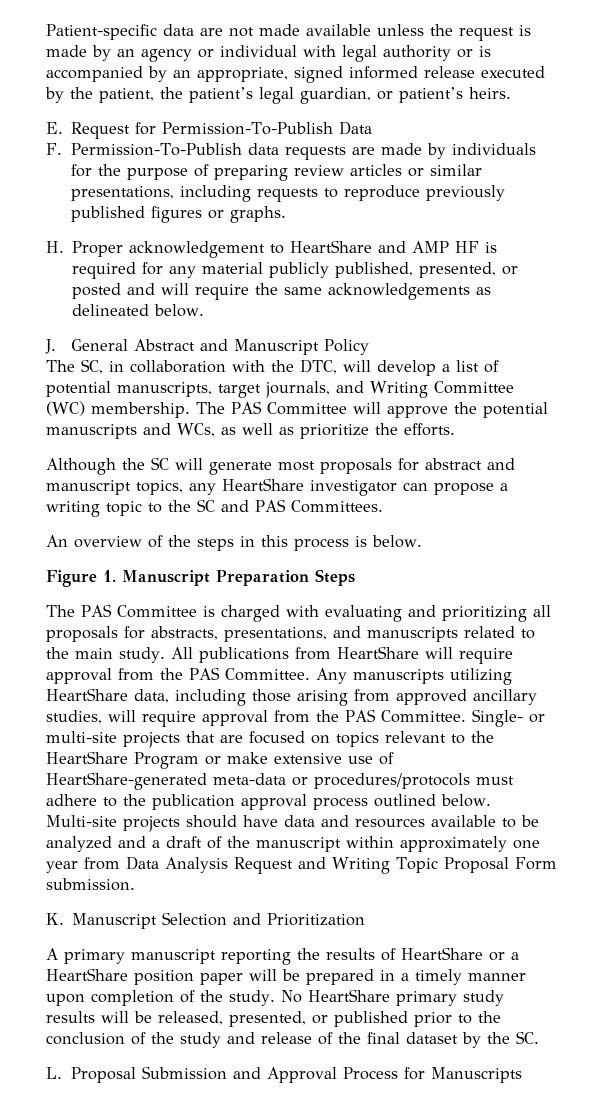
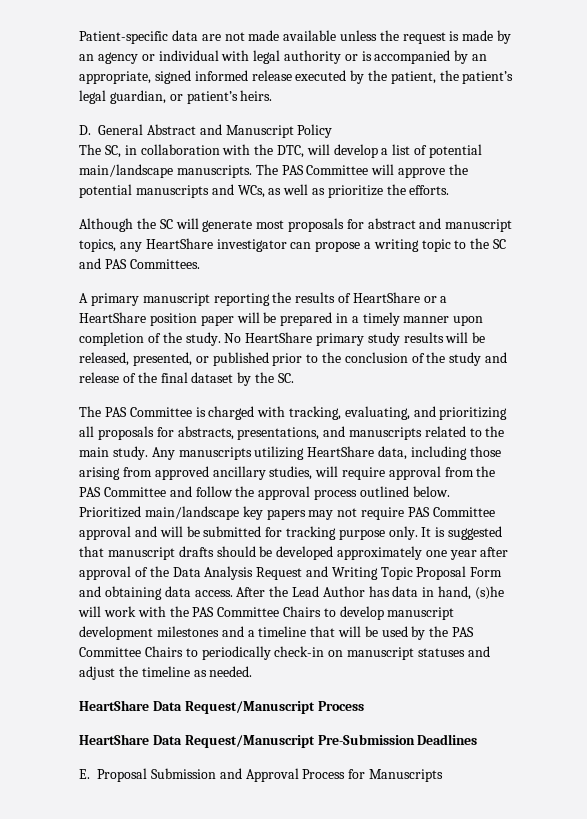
- E. Request for Permission-To-Publish Data
- F. Permission-To-Publish data requests are made by individuals for the purpose of preparing review articles or similar presentations, including requests to reproduce previously published figures or graphs.
- H. Proper acknowledgement to HeartShare and AMP HF is required for any material publicly published, presented, or posted and will require the same acknowledgements as delineated below.
- J. General Abstract and Manuscript Policy
+ D. General Abstract and Manuscript Policy
- The SC, in collaboration with the DTC, will develop a list of potential manuscripts, target journals, and Writing Committee (WC) membership.
+ The SC, in collaboration with the DTC, will develop a list of potential main/landscape manuscripts.
- An overview of the steps in this process is below.
- Figure 1. Manuscript Preparation Steps
- The PAS Committee is charged with evaluating and prioritizing all proposals for abstracts, presentations, and manuscripts related to the main study. All publications from HeartShare will require approval from the PAS Committee. Any manuscripts utilizing HeartShare data, including those arising from approved ancillary studies, will require approval from the PAS Committee. Single- or multi-site projects that are focused on topics relevant to the HeartShare Program or make extensive use of HeartShare-generated meta-data or procedures/protocols must adhere to the publication approval process outlined below. Multi-site projects should have data and resources available to be analyzed and a draft of the manuscript within approximately one year from Data Analysis Request and Writing Topic Proposal Form submission.
- K. Manuscript Selection and Prioritization
- L. Proposal Submission and Approval Process for Manuscripts
+ The PAS Committee is charged with tracking, evaluating, and prioritizing all proposals for abstracts, presentations, and manuscripts related to the main study. Any manuscripts utilizing HeartShare data, including those arising from approved ancillary studies, will require approval from the PAS Committee and follow the approval process outlined below. Prioritized main/landscape key papers may not require PAS Committee approval and will be submitted for tracking purpose only. It is suggested that manuscript drafts should be developed approximately one year after approval of the Data Analysis Request and Writing Topic Proposal Form and obtaining data access. After the Lead Author has data in hand, (s)he will work with the PAS Committee Chairs to develop manuscript development milestones and a timeline that will be used by the PAS Committee Chairs to periodically check-in on manuscript statuses and adjust the timeline as needed.
+ HeartShare Data Request/Manuscript Process
+ HeartShare Data Request/Manuscript Pre-Submission Deadlines
+ E. Proposal Submission and Approval Process for Manuscripts

